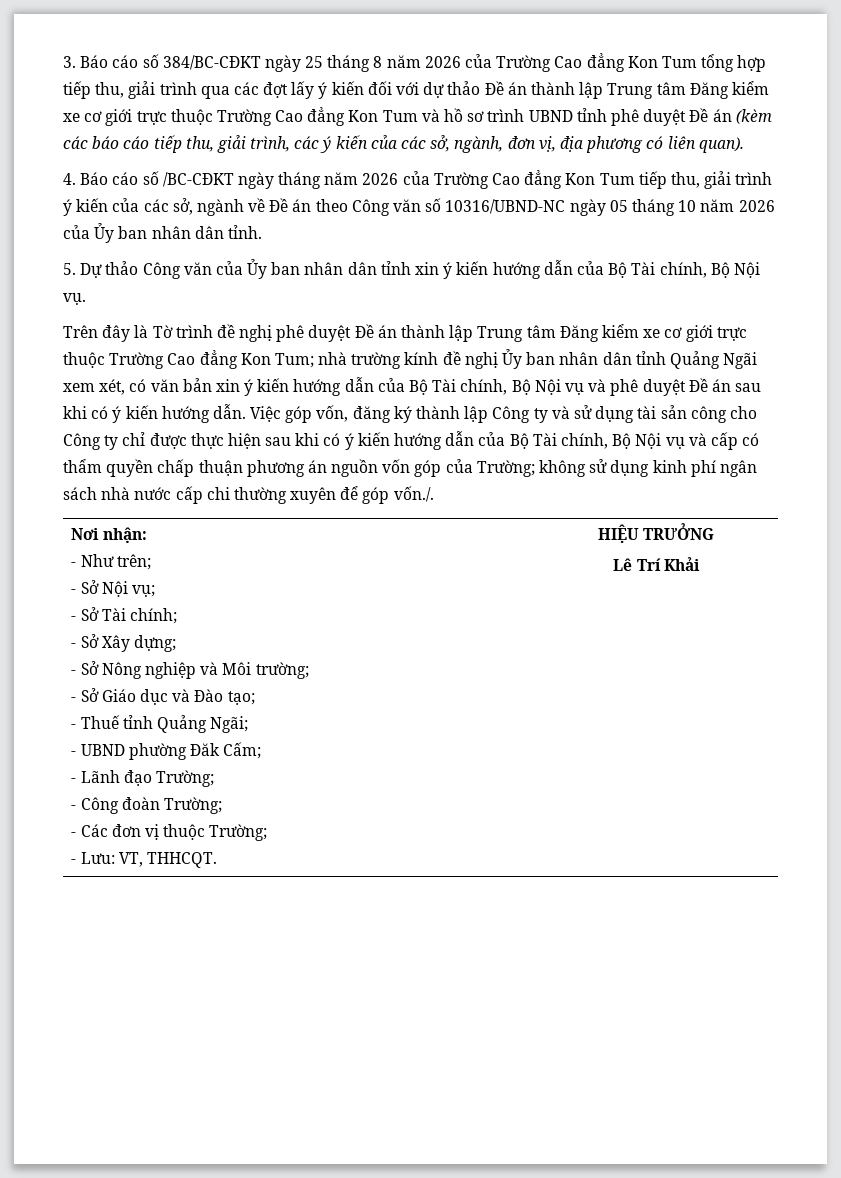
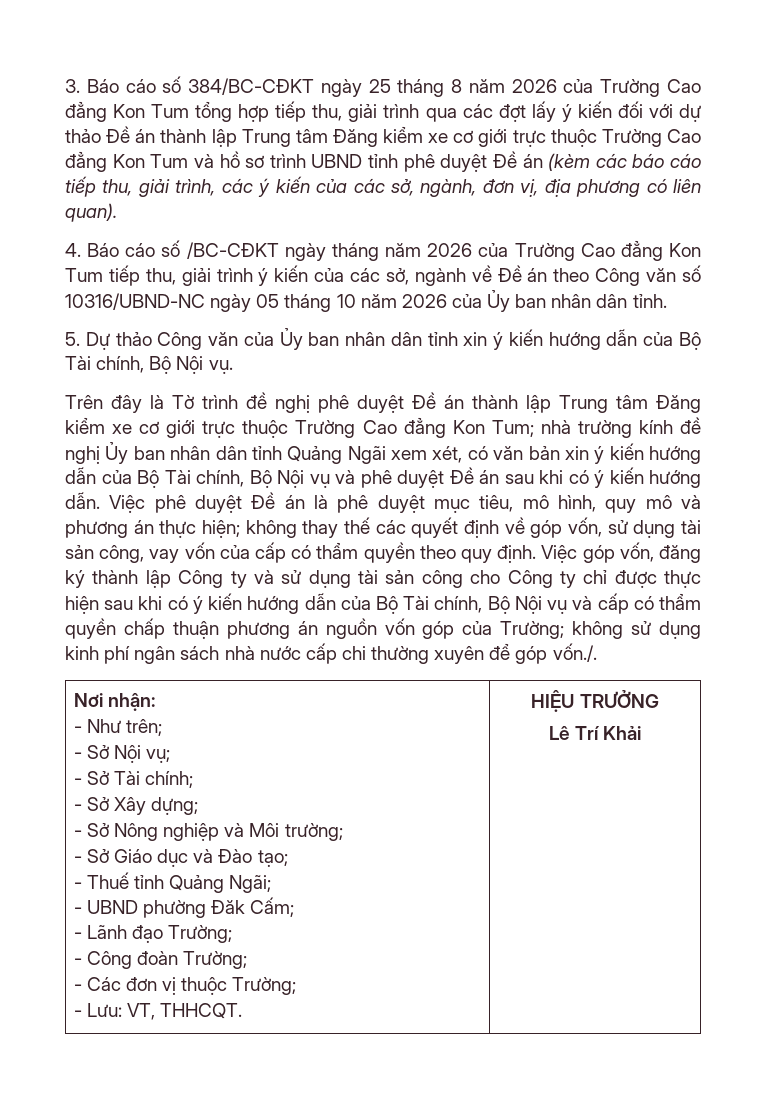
- Việc góp vốn, đăng ký thành lập Công ty và sử dụng tài sản công cho Công ty chỉ được thực hiện sau khi có ý kiến hướng dẫn của Bộ Tài chính, Bộ Nội vụ và cấp có thẩm quyền chấp thuận phương án nguồn vốn góp của Trường;
+ Việc phê duyệt Đề án là phê duyệt mục tiêu, mô hình, quy mô và phương án thực hiện; không thay thế các quyết định về góp vốn, sử dụng tài sản công, vay vốn của cấp có thẩm quyền theo quy định. Việc góp vốn, đăng ký thành lập Công ty và sử dụng tài sản công cho Công ty chỉ được thực hiện sau khi có ý kiến hướng dẫn của Bộ Tài chính, Bộ Nội vụ và cấp có thẩm quyền chấp thuận phương án nguồn vốn góp của Trường;

